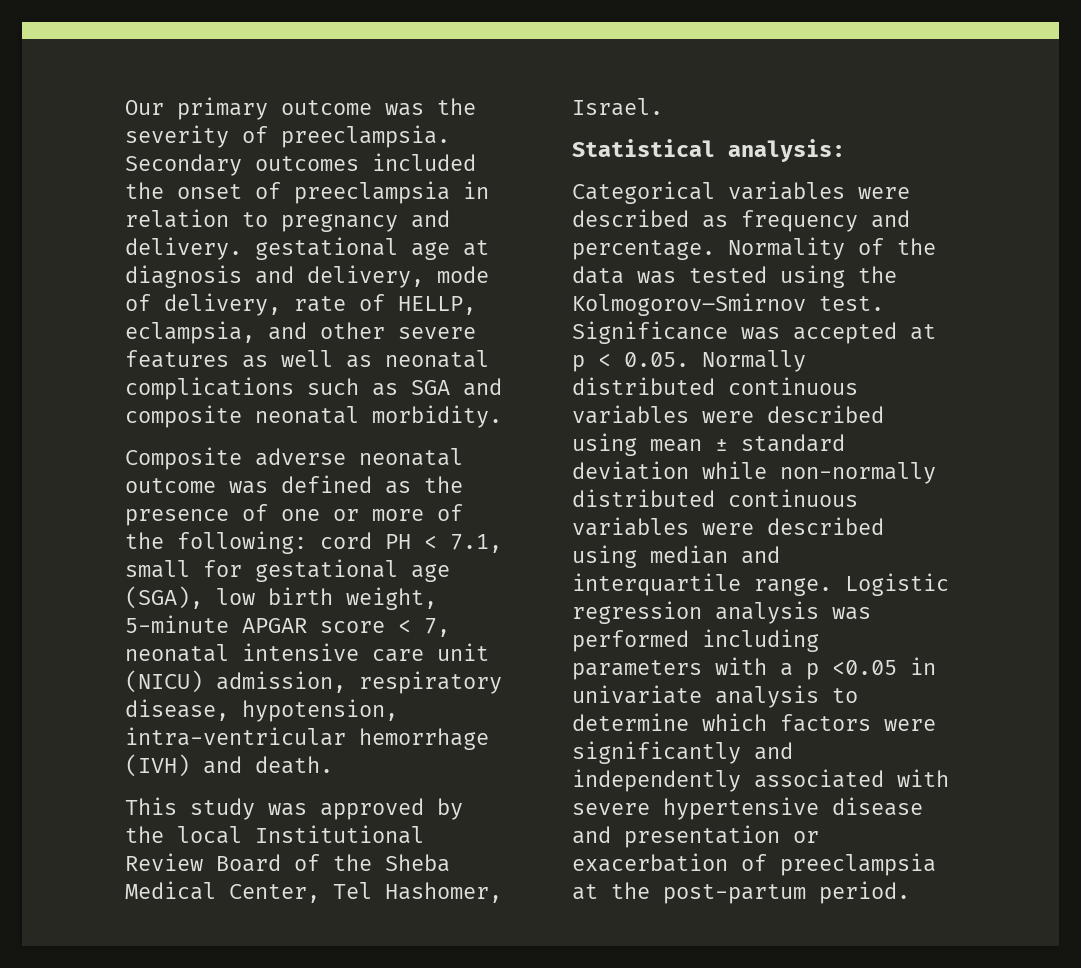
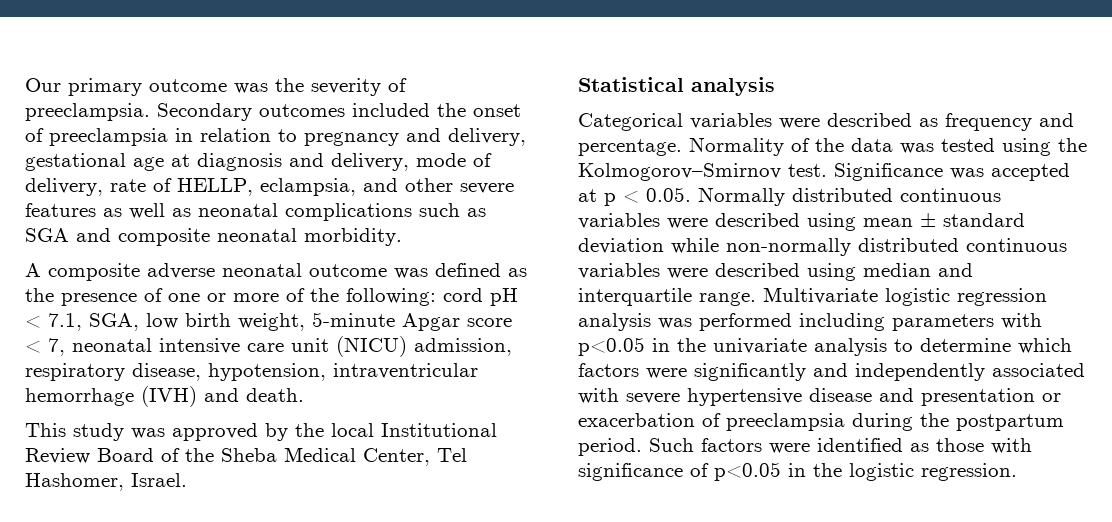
- Secondary outcomes included the onset of preeclampsia in relation to pregnancy and delivery. gestational age at diagnosis and delivery, mode of delivery, rate of HELLP, eclampsia, and other severe features as well as neonatal complications such as SGA and composite neonatal morbidity.
+ Secondary outcomes included the onset of preeclampsia in relation to pregnancy and delivery, gestational age at diagnosis and delivery, mode of delivery, rate of HELLP, eclampsia, and other severe features as well as neonatal complications such as SGA and composite neonatal morbidity.
- Composite adverse neonatal outcome was defined as the presence of one or more of the following: cord PH < 7.1, small for gestational age (SGA), low birth weight, 5-minute APGAR score < 7, neonatal intensive care unit (NICU) admission, respiratory disease, hypotension, intra-ventricular hemorrhage (IVH) and death.
+ A composite adverse neonatal outcome was defined as the presence of one or more of the following: cord pH < 7.1, SGA, low birth weight, 5-minute Apgar score < 7, neonatal intensive care unit (NICU) admission, respiratory disease, hypotension, intraventricular hemorrhage (IVH) and death.
- Statistical analysis:
+ Statistical analysis
- Logistic regression analysis was performed including parameters with a p <0.05 in univariate analysis to determine which factors were significantly and independently associated with severe hypertensive disease and presentation or exacerbation of preeclampsia at the post-partum period.
+ Multivariate logistic regression analysis was performed including parameters with p<0.05 in the univariate analysis to determine which factors were significantly and independently associated with severe hypertensive disease and presentation or exacerbation of preeclampsia during the postpartum period. Such factors were identified as those with significance of p<0.05 in the logistic regression.

